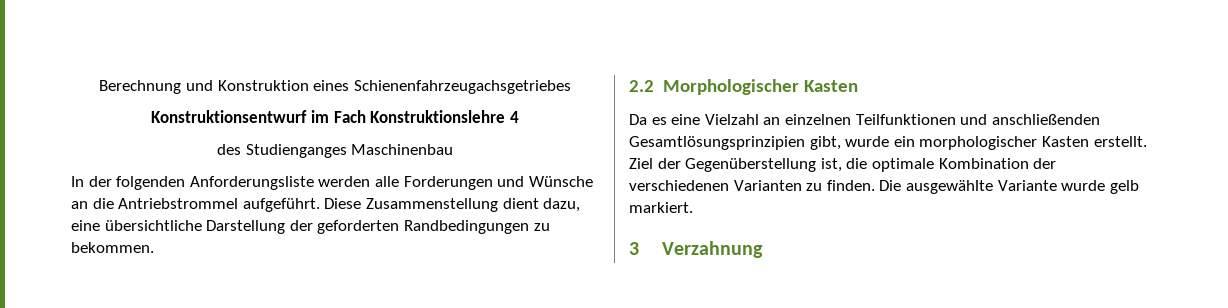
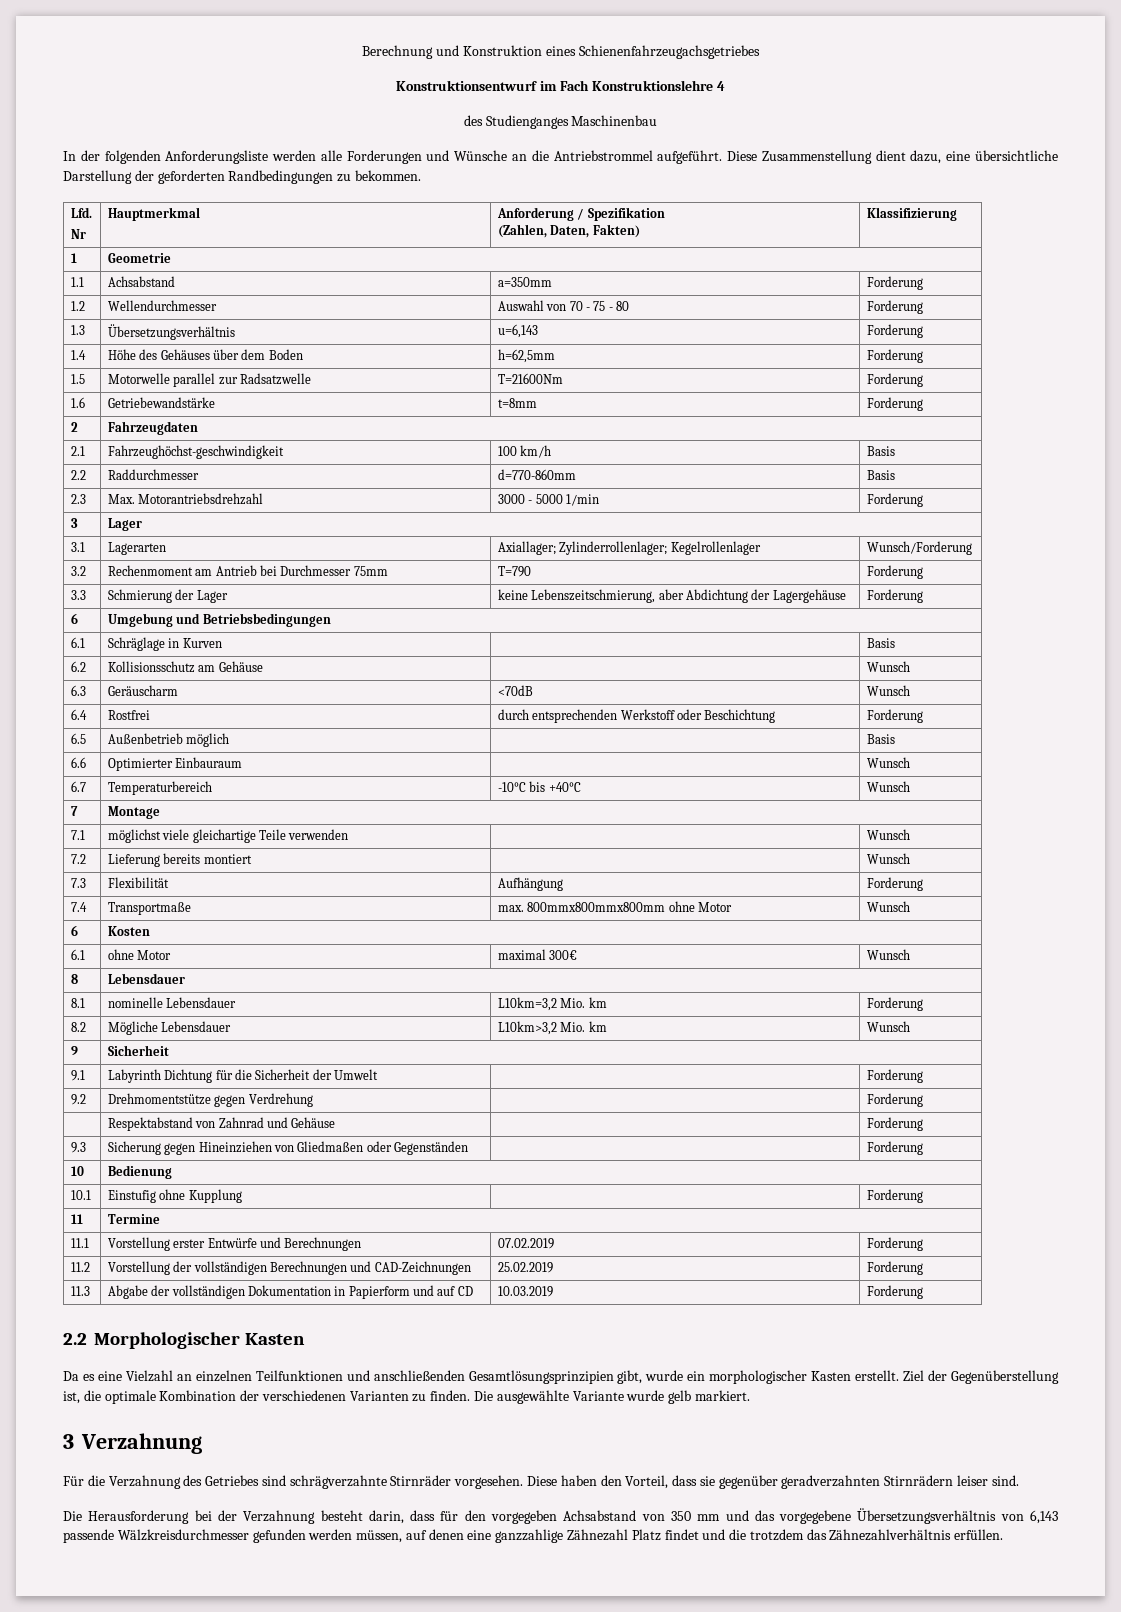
+ Lfd.
+ Nr | Hauptmerkmal | Anforderung / Spezifikation
+ (Zahlen, Daten, Fakten) | Klassifizierung
+ 1 | Geometrie
+ 1.1 | Achsabstand | a=350mm | Forderung
+ 1.2 | Wellendurchmesser | Auswahl von 70 - 75 - 80 | Forderung
+ 1.3 | Übersetzungsverhältnis | u=6,143 | Forderung
+ 1.4 | Höhe des Gehäuses über dem Boden | h=62,5mm | Forderung
+ 1.5 | Motorwelle parallel zur Radsatzwelle | T=21600Nm | Forderung
+ 1.6 | Getriebewandstärke | t=8mm | Forderung
+ 2 | Fahrzeugdaten
+ 2.1 | Fahrzeughöchst-geschwindigkeit | 100 km/h | Basis
+ 2.2 | Raddurchmesser | d=770-860mm | Basis
+ 2.3 | Max. Motorantriebsdrehzahl | 3000 - 5000 1/min | Forderung
+ 3 | Lager
+ 3.1 | Lagerarten | Axiallager; Zylinderrollenlager; Kegelrollenlager | Wunsch/Forderung
+ 3.2 | Rechenmoment am Antrieb bei Durchmesser 75mm | T=790 | Forderung
+ 3.3 | Schmierung der Lager | keine Lebenszeitschmierung, aber Abdichtung der Lagergehäuse | Forderung
+ 6 | Umgebung und Betriebsbedingungen
+ 6.1 | Schräglage in Kurven | | Basis
+ 6.2 | Kollisionsschutz am Gehäuse | | Wunsch
+ 6.3 | Geräuscharm | <70dB | Wunsch
+ 6.4 | Rostfrei | durch entsprechenden Werkstoff oder Beschichtung | Forderung
+ 6.5 | Außenbetrieb möglich | | Basis
+ 6.6 | Optimierter Einbauraum | | Wunsch
+ 6.7 | Temperaturbereich | -10°C bis +40°C | Wunsch
+ 7 | Montage
+ 7.1 | möglichst viele gleichartige Teile verwenden | | Wunsch
+ 7.2 | Lieferung bereits montiert | | Wunsch
+ 7.3 | Flexibilität | Aufhängung | Forderung
+ 7.4 | Transportmaße | max. 800mmx800mmx800mm ohne Motor | Wunsch
+ 6 | Kosten
+ 6.1 | ohne Motor | maximal 300€ | Wunsch
+ 8 | Lebensdauer
+ 8.1 | nominelle Lebensdauer | L10km=3,2 Mio. km | Forderung
+ 8.2 | Mögliche Lebensdauer | L10km>3,2 Mio. km | Wunsch
+ 9 | Sicherheit
+ 9.1 | Labyrinth Dichtung für die Sicherheit der Umwelt | | Forderung
+ 9.2 | Drehmomentstütze gegen Verdrehung | | Forderung
+ | Respektabstand von Zahnrad und Gehäuse | | Forderung
+ 9.3 | Sicherung gegen Hineinziehen von Gliedmaßen oder Gegenständen | | Forderung
+ 10 | Bedienung
+ 10.1 | Einstufig ohne Kupplung | | Forderung
+ 11 | Termine
+ 11.1 | Vorstellung erster Entwürfe und Berechnungen | 07.02.2019 | Forderung
+ 11.2 | Vorstellung der vollständigen Berechnungen und CAD-Zeichnungen | 25.02.2019 | Forderung
+ 11.3 | Abgabe der vollständigen Dokumentation in Papierform und auf CD | 10.03.2019 | Forderung
+ Für die Verzahnung des Getriebes sind schrägverzahnte Stirnräder vorgesehen. Diese haben den Vorteil, dass sie gegenüber geradverzahnten Stirnrädern leiser sind.
+ Die Herausforderung bei der Verzahnung besteht darin, dass für den vorgegeben Achsabstand von 350 mm und das vorgegebene Übersetzungsverhältnis von 6,143 passende Wälzkreisdurchmesser gefunden werden müssen, auf denen eine ganzzahlige Zähnezahl Platz findet und die trotzdem das Zähnezahlverhältnis erfüllen.

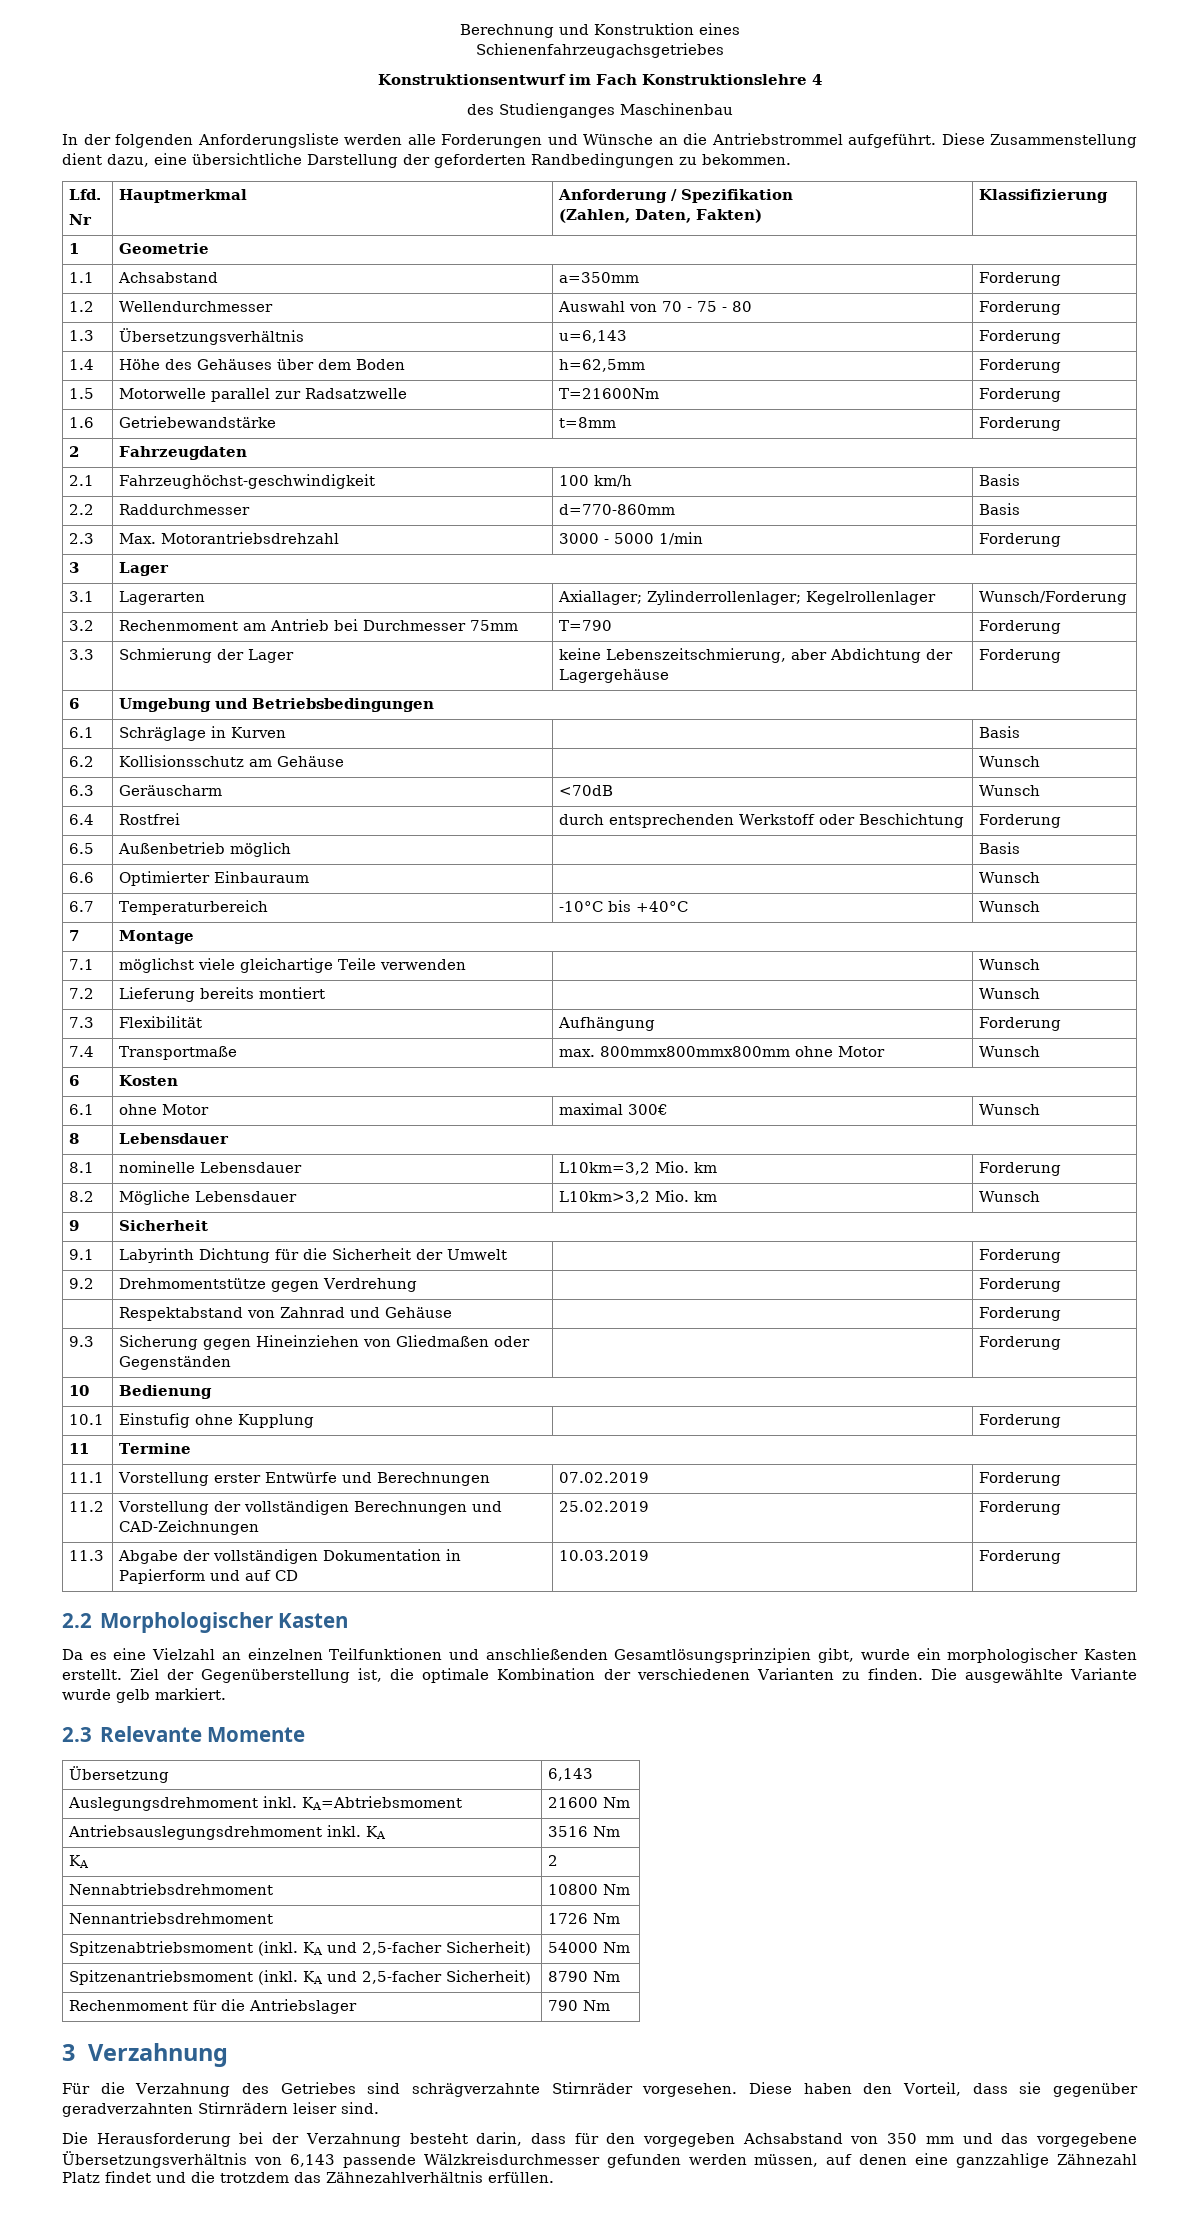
- Berechnung und Konstruktion eines Schienenfahrzeugachsgetriebes
+ Berechnung und Konstruktion eines
+ Schienenfahrzeugachsgetriebes
+ 2.3 Relevante Momente
+ Übersetzung | 6,143
+ Auslegungsdrehmoment inkl. KA=Abtriebsmoment | 21600 Nm
+ Antriebsauslegungsdrehmoment inkl. KA | 3516 Nm
+ KA | 2
+ Nennabtriebsdrehmoment | 10800 Nm
+ Nennantriebsdrehmoment | 1726 Nm
+ Spitzenabtriebsmoment (inkl. KA und 2,5-facher Sicherheit) | 54000 Nm
+ Spitzenantriebsmoment (inkl. KA und 2,5-facher Sicherheit) | 8790 Nm
+ Rechenmoment für die Antriebslager | 790 Nm

